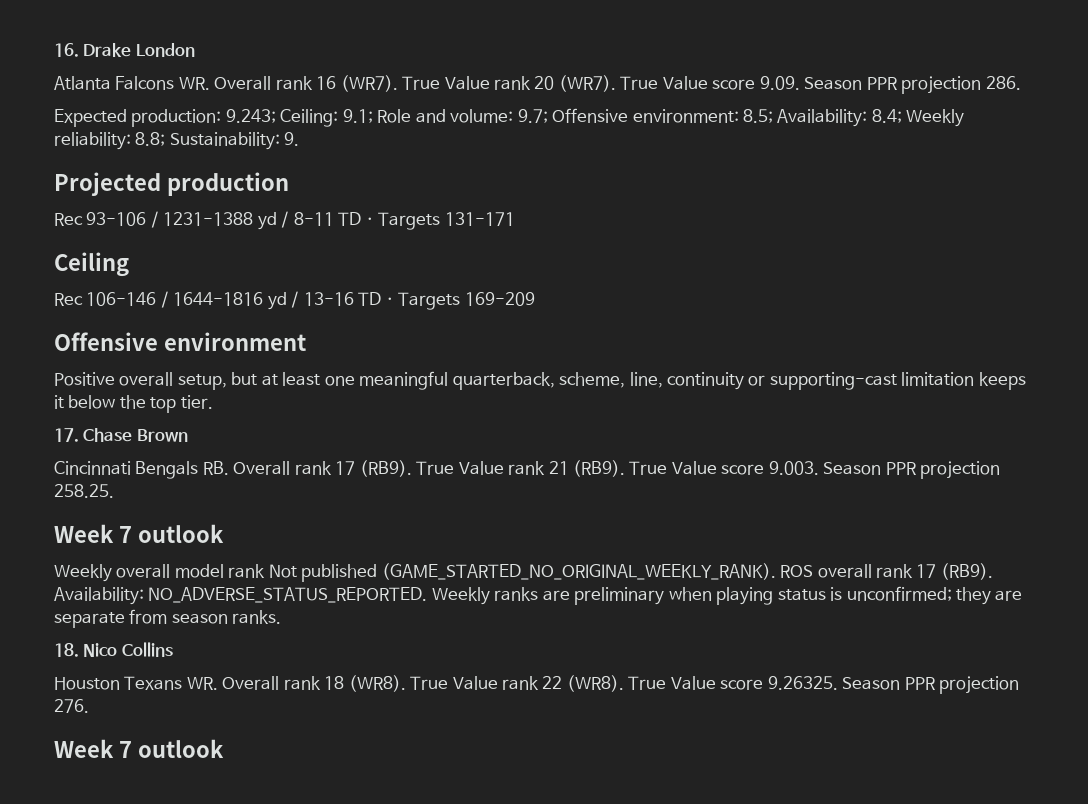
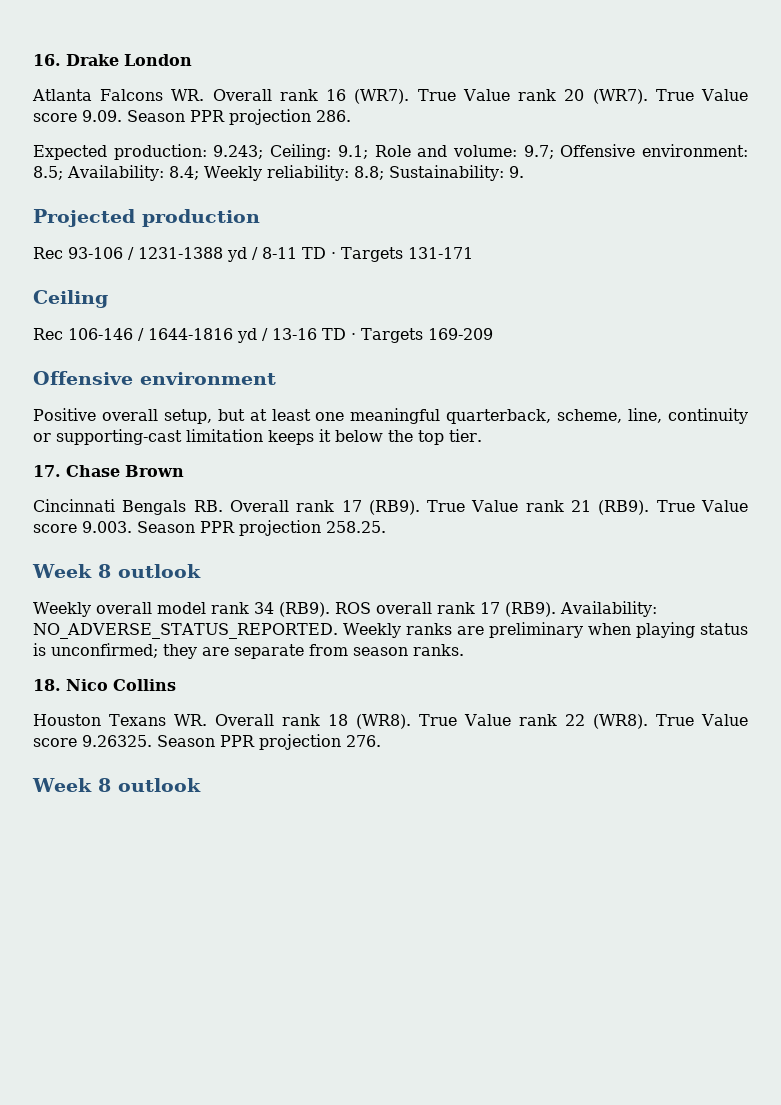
  True Value score 9.003. Season PPR projection 258.25.
- Week 7 outlook
+ Week 8 outlook
- Weekly overall model rank Not published (GAME_STARTED_NO_ORIGINAL_WEEKLY_RANK).
+ Weekly overall model rank 34 (RB9).
  True Value score 9.26325. Season PPR projection 276.
- Week 7 outlook
+ Week 8 outlook

